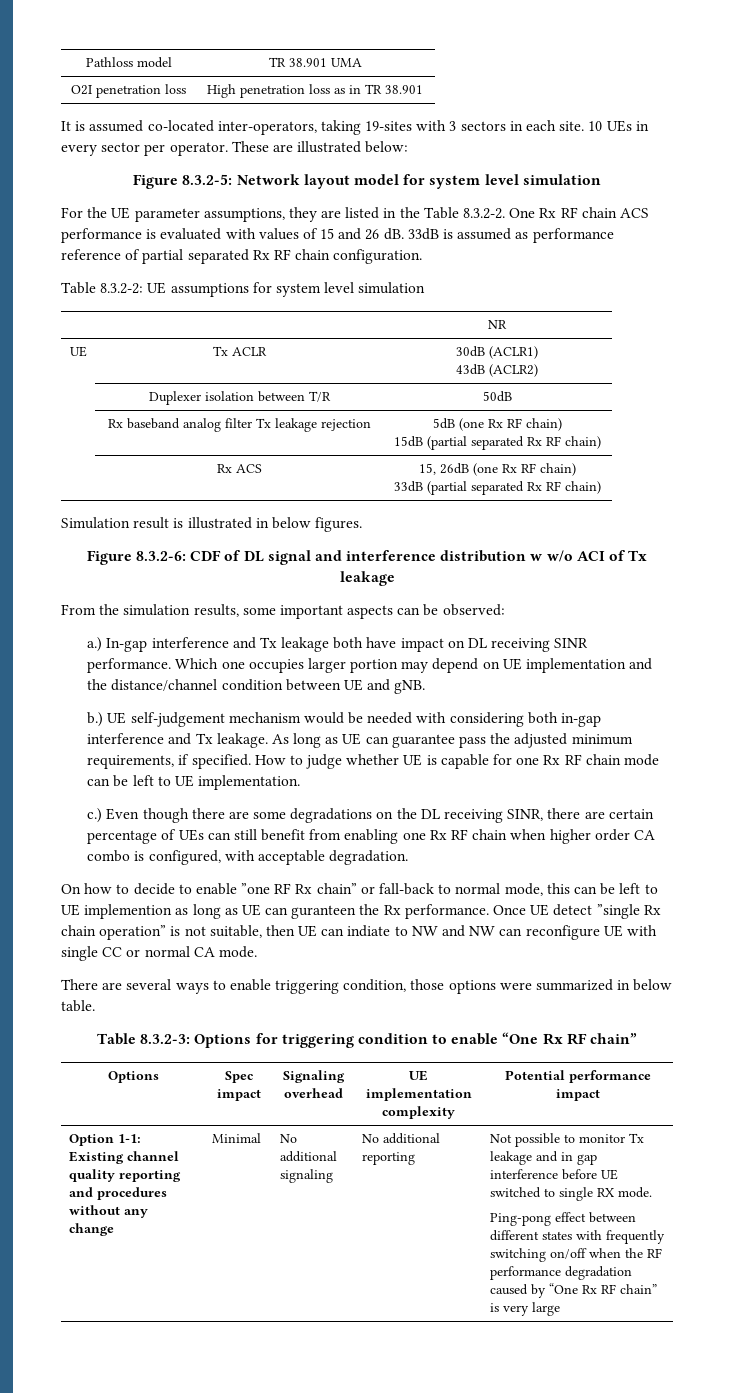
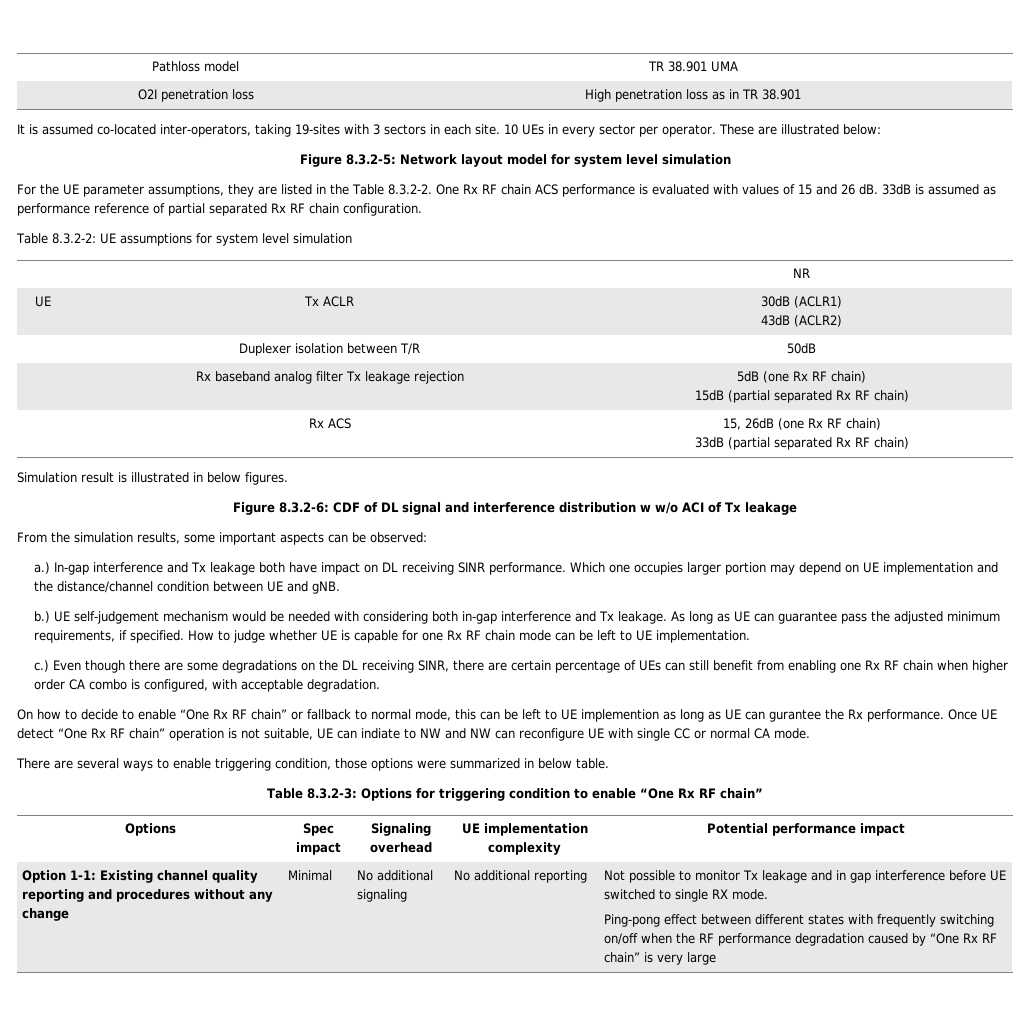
- On how to decide to enable ”one RF Rx chain” or fall-back to normal mode, this can be left to UE implemention as long as UE can guranteen the Rx performance.
+ On how to decide to enable “One Rx RF chain” or fallback to normal mode, this can be left to UE implemention as long as UE can gurantee the Rx performance.
- Once UE detect ”single Rx chain operation” is not suitable, then UE can indiate to NW and NW can reconfigure UE with single CC or normal CA mode.
+ Once UE detect “One Rx RF chain” operation is not suitable, UE can indiate to NW and NW can reconfigure UE with single CC or normal CA mode.

